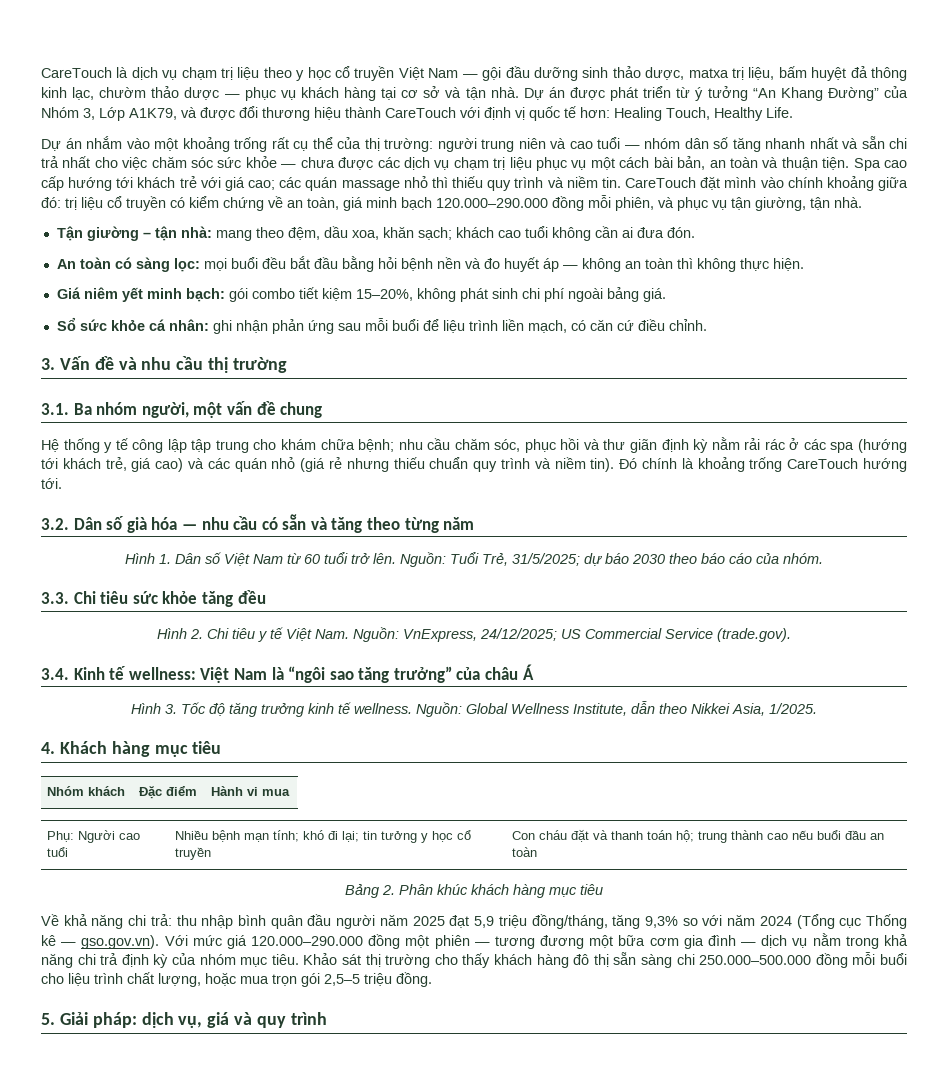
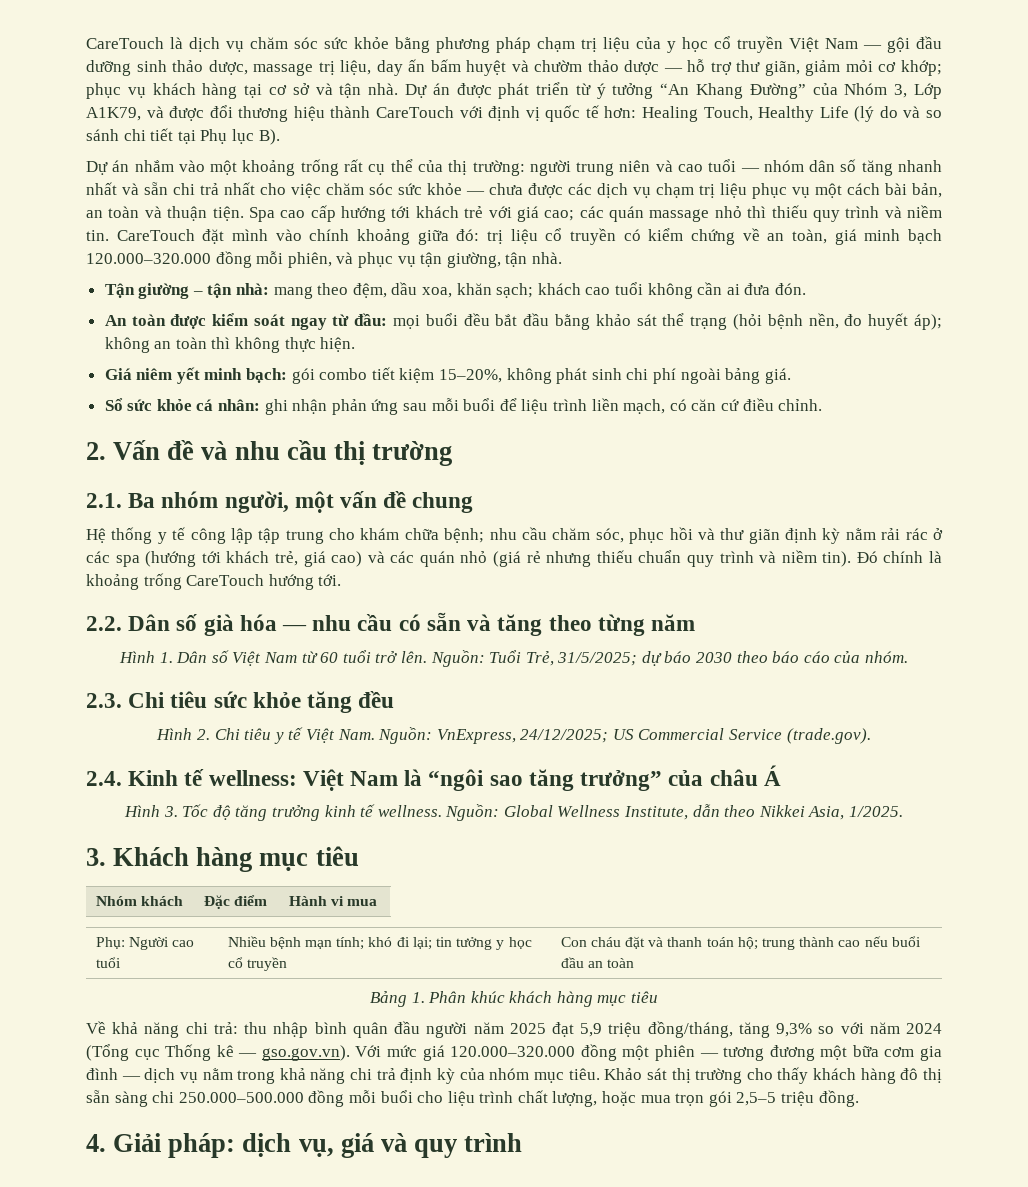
- CareTouch là dịch vụ chạm trị liệu theo y học cổ truyền Việt Nam — gội đầu dưỡng sinh thảo dược, matxa trị liệu, bấm huyệt đả thông kinh lạc, chườm thảo dược — phục vụ khách hàng tại cơ sở và tận nhà.
+ CareTouch là dịch vụ chăm sóc sức khỏe bằng phương pháp chạm trị liệu của y học cổ truyền Việt Nam — gội đầu dưỡng sinh thảo dược, massage trị liệu, day ấn bấm huyệt và chườm thảo dược — hỗ trợ thư giãn, giảm mỏi cơ khớp; phục vụ khách hàng tại cơ sở và tận nhà.
- Dự án được phát triển từ ý tưởng “An Khang Đường” của Nhóm 3, Lớp A1K79, và được đổi thương hiệu thành CareTouch với định vị quốc tế hơn: Healing Touch, Healthy Life.
+ Dự án được phát triển từ ý tưởng “An Khang Đường” của Nhóm 3, Lớp A1K79, và được đổi thương hiệu thành CareTouch với định vị quốc tế hơn: Healing Touch, Healthy Life (lý do và so sánh chi tiết tại Phụ lục B).
- CareTouch đặt mình vào chính khoảng giữa đó: trị liệu cổ truyền có kiểm chứng về an toàn, giá minh bạch 120.000–290.000 đồng mỗi phiên, và phục vụ tận giường, tận nhà.
+ CareTouch đặt mình vào chính khoảng giữa đó: trị liệu cổ truyền có kiểm chứng về an toàn, giá minh bạch 120.000–320.000 đồng mỗi phiên, và phục vụ tận giường, tận nhà.
- An toàn có sàng lọc: mọi buổi đều bắt đầu bằng hỏi bệnh nền và đo huyết áp — không an toàn thì không thực hiện.
+ An toàn được kiểm soát ngay từ đầu: mọi buổi đều bắt đầu bằng khảo sát thể trạng (hỏi bệnh nền, đo huyết áp); không an toàn thì không thực hiện.
- 3. Vấn đề và nhu cầu thị trường
+ 2. Vấn đề và nhu cầu thị trường
- 3.1. Ba nhóm người, một vấn đề chung
+ 2.1. Ba nhóm người, một vấn đề chung
- 3.2. Dân số già hóa — nhu cầu có sẵn và tăng theo từng năm
+ 2.2. Dân số già hóa — nhu cầu có sẵn và tăng theo từng năm
- 3.3. Chi tiêu sức khỏe tăng đều
+ 2.3. Chi tiêu sức khỏe tăng đều
- 3.4. Kinh tế wellness: Việt Nam là “ngôi sao tăng trưởng” của châu Á
+ 2.4. Kinh tế wellness: Việt Nam là “ngôi sao tăng trưởng” của châu Á
- 4. Khách hàng mục tiêu
+ 3. Khách hàng mục tiêu
- Bảng 2. Phân khúc khách hàng mục tiêu
+ Bảng 1. Phân khúc khách hàng mục tiêu
- Về khả năng chi trả: thu nhập bình quân đầu người năm 2025 đạt 5,9 triệu đồng/tháng, tăng 9,3% so với năm 2024 (Tổng cục Thống kê — gso.gov.vn). Với mức giá 120.000–290.000 đồng một phiên — tương đương một bữa cơm gia đình — dịch vụ nằm trong khả năng chi trả định kỳ của nhóm mục tiêu.
+ Về khả năng chi trả: thu nhập bình quân đầu người năm 2025 đạt 5,9 triệu đồng/tháng, tăng 9,3% so với năm 2024 (Tổng cục Thống kê — gso.gov.vn). Với mức giá 120.000–320.000 đồng một phiên — tương đương một bữa cơm gia đình — dịch vụ nằm trong khả năng chi trả định kỳ của nhóm mục tiêu.
- 5. Giải pháp: dịch vụ, giá và quy trình
+ 4. Giải pháp: dịch vụ, giá và quy trình

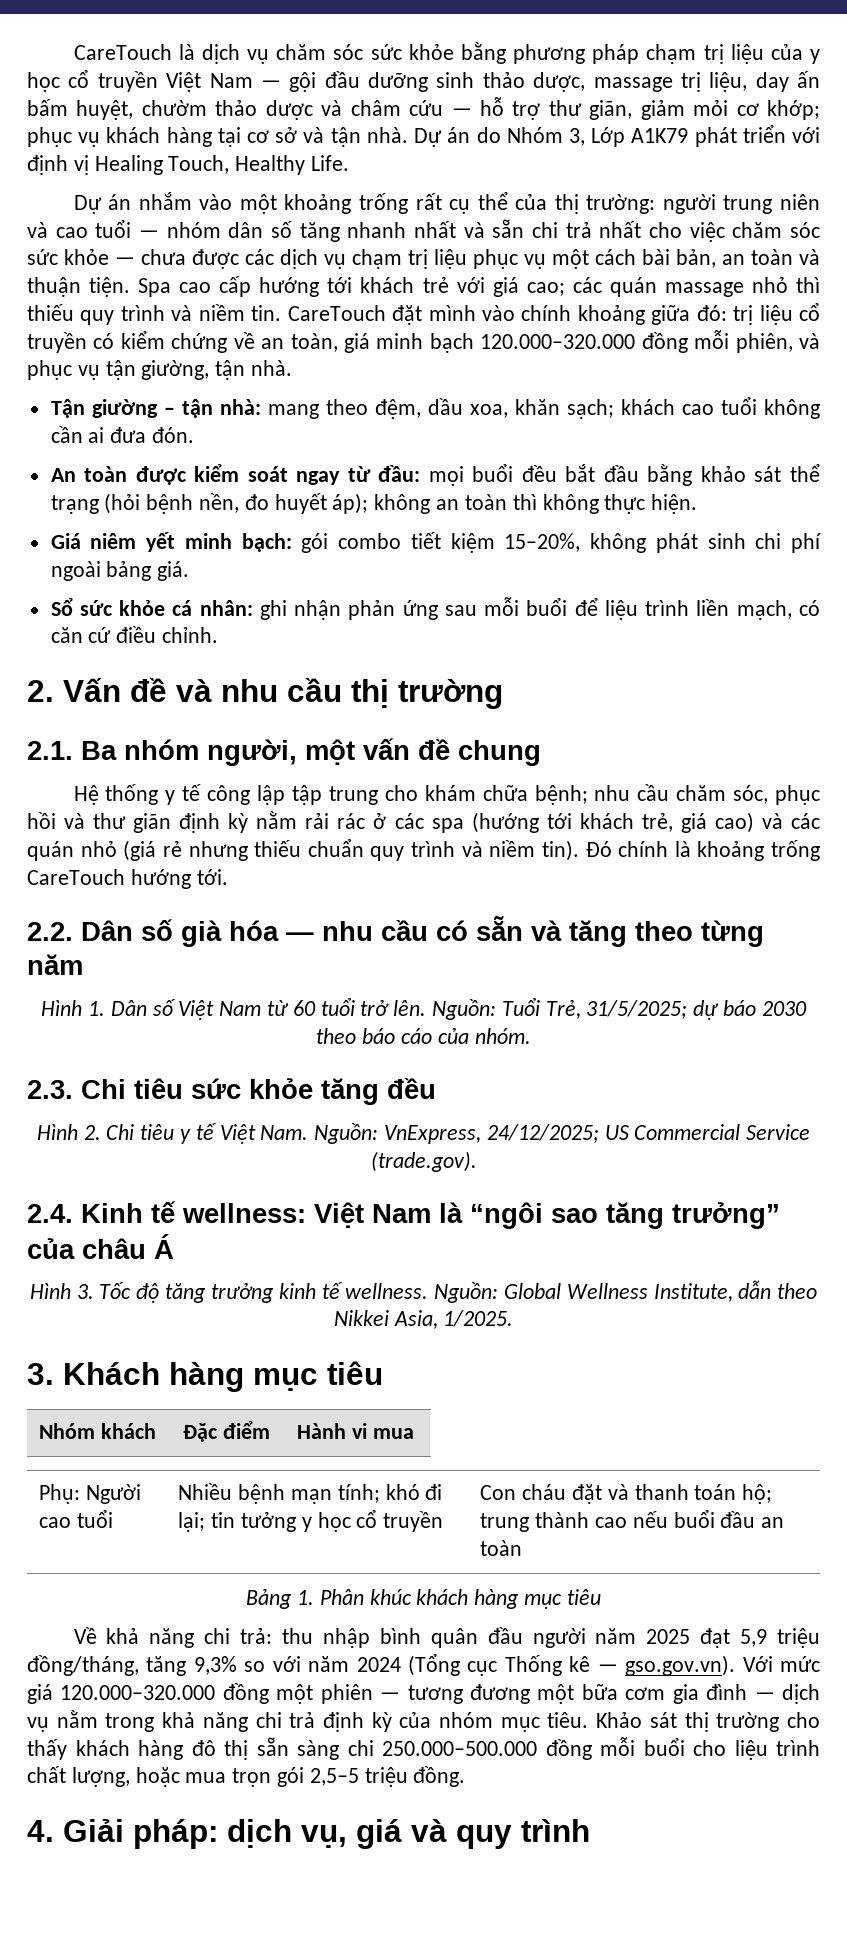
- CareTouch là dịch vụ chăm sóc sức khỏe bằng phương pháp chạm trị liệu của y học cổ truyền Việt Nam — gội đầu dưỡng sinh thảo dược, massage trị liệu, day ấn bấm huyệt và chườm thảo dược — hỗ trợ thư giãn, giảm mỏi cơ khớp; phục vụ khách hàng tại cơ sở và tận nhà.
+ CareTouch là dịch vụ chăm sóc sức khỏe bằng phương pháp chạm trị liệu của y học cổ truyền Việt Nam — gội đầu dưỡng sinh thảo dược, massage trị liệu, day ấn bấm huyệt, chườm thảo dược và châm cứu — hỗ trợ thư giãn, giảm mỏi cơ khớp; phục vụ khách hàng tại cơ sở và tận nhà.
- Dự án được phát triển từ ý tưởng “An Khang Đường” của Nhóm 3, Lớp A1K79, và được đổi thương hiệu thành CareTouch với định vị quốc tế hơn: Healing Touch, Healthy Life (lý do và so sánh chi tiết tại Phụ lục B).
+ Dự án do Nhóm 3, Lớp A1K79 phát triển với định vị Healing Touch, Healthy Life.

